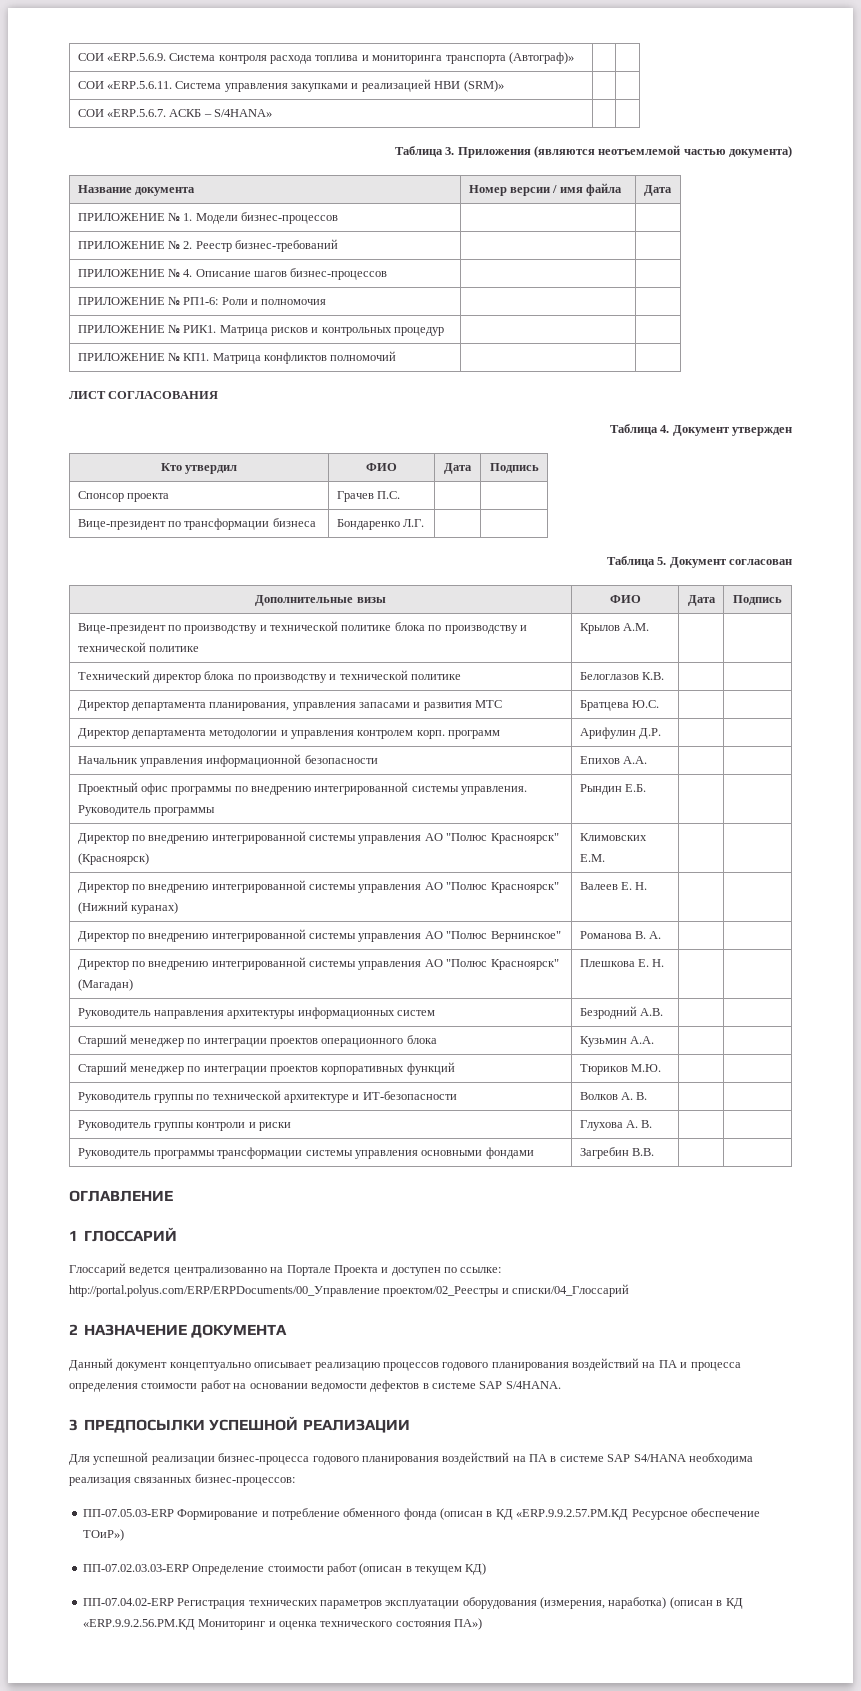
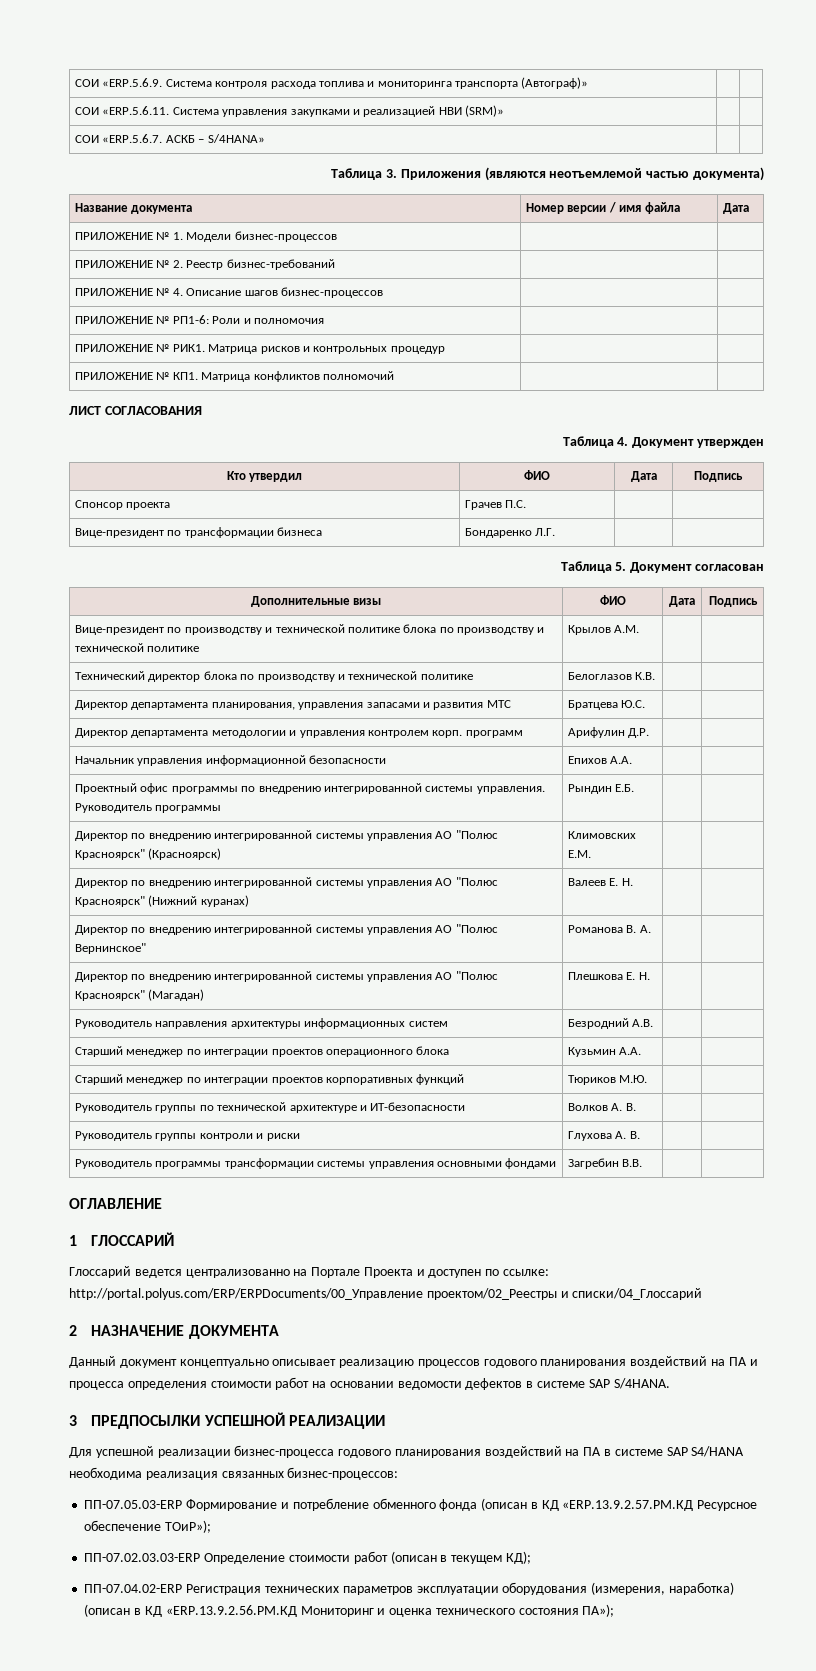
- ПП-07.05.03-ERP Формирование и потребление обменного фонда (описан в КД «ERP.9.9.2.57.PM.КД Ресурсное обеспечение ТОиР»)
+ ПП-07.05.03-ERP Формирование и потребление обменного фонда (описан в КД «ERP.13.9.2.57.PM.КД Ресурсное обеспечение ТОиР»);
- ПП-07.02.03.03-ERP Определение стоимости работ (описан в текущем КД)
+ ПП-07.02.03.03-ERP Определение стоимости работ (описан в текущем КД);
- ПП-07.04.02-ERP Регистрация технических параметров эксплуатации оборудования (измерения, наработка) (описан в КД «ERP.9.9.2.56.PM.КД Мониторинг и оценка технического состояния ПА»)
+ ПП-07.04.02-ERP Регистрация технических параметров эксплуатации оборудования (измерения, наработка) (описан в КД «ERP.13.9.2.56.PM.КД Мониторинг и оценка технического состояния ПА»);

